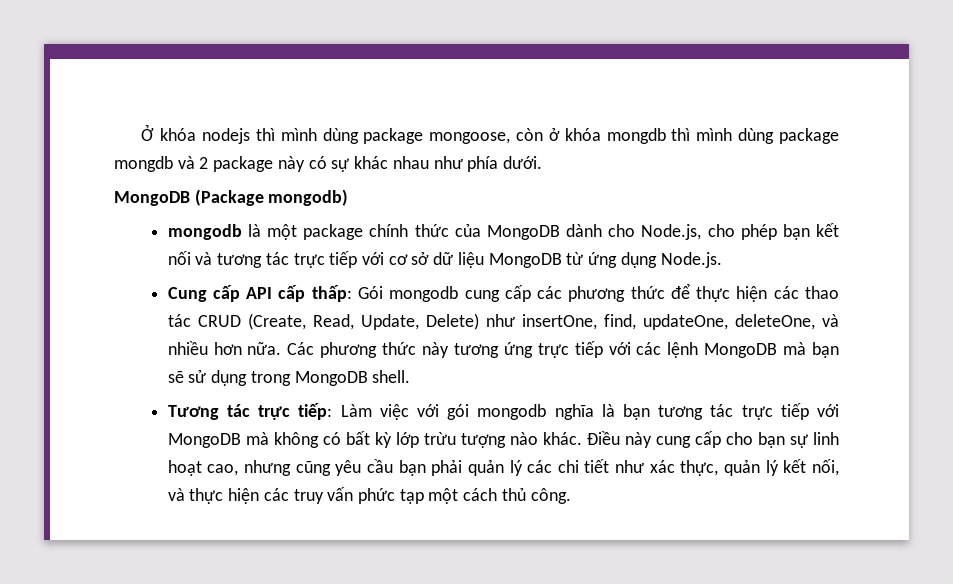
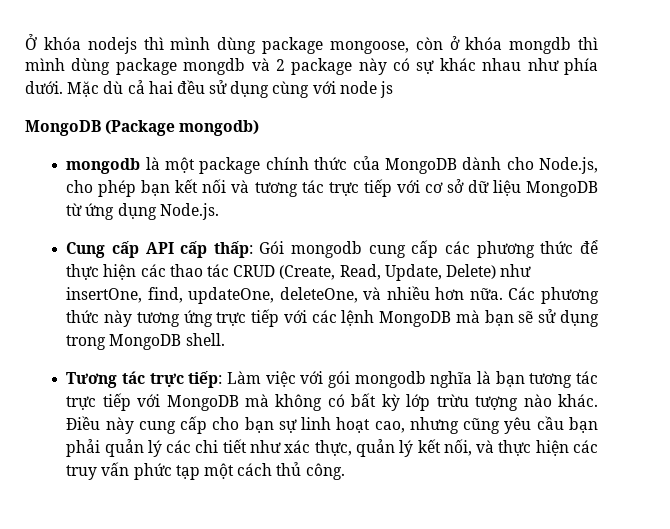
+ Mặc dù cả hai đều sử dụng cùng với node js

